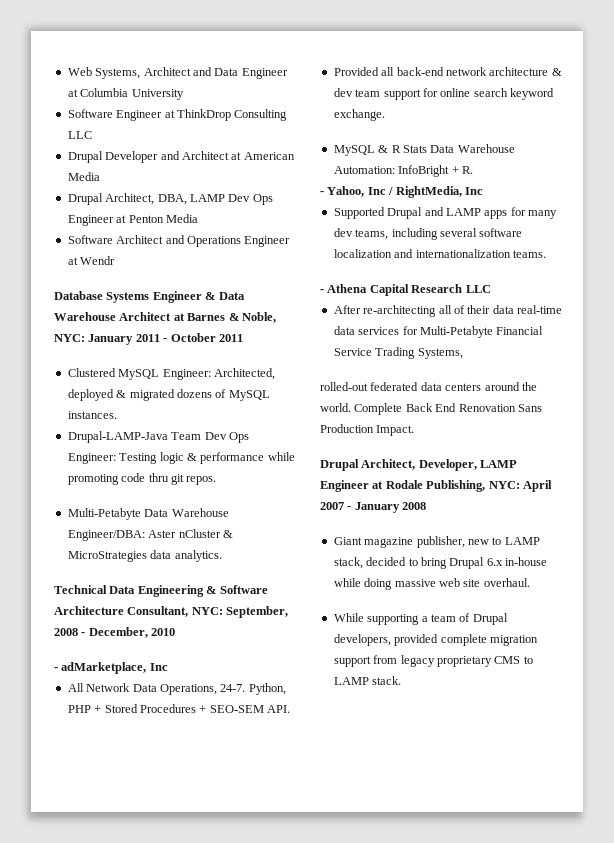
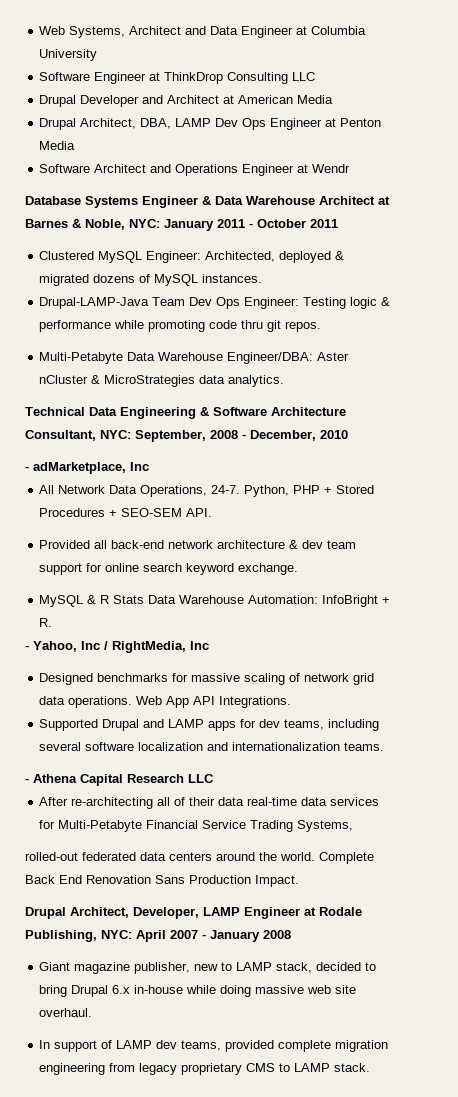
+ Designed benchmarks for massive scaling of network grid data operations. Web App API Integrations.
- Supported Drupal and LAMP apps for many dev teams, including several software localization and internationalization teams.
+ Supported Drupal and LAMP apps for dev teams, including several software localization and internationalization teams.
- While supporting a team of Drupal developers, provided complete migration support from legacy proprietary CMS to LAMP stack.
+ In support of LAMP dev teams, provided complete migration engineering from legacy proprietary CMS to LAMP stack.

